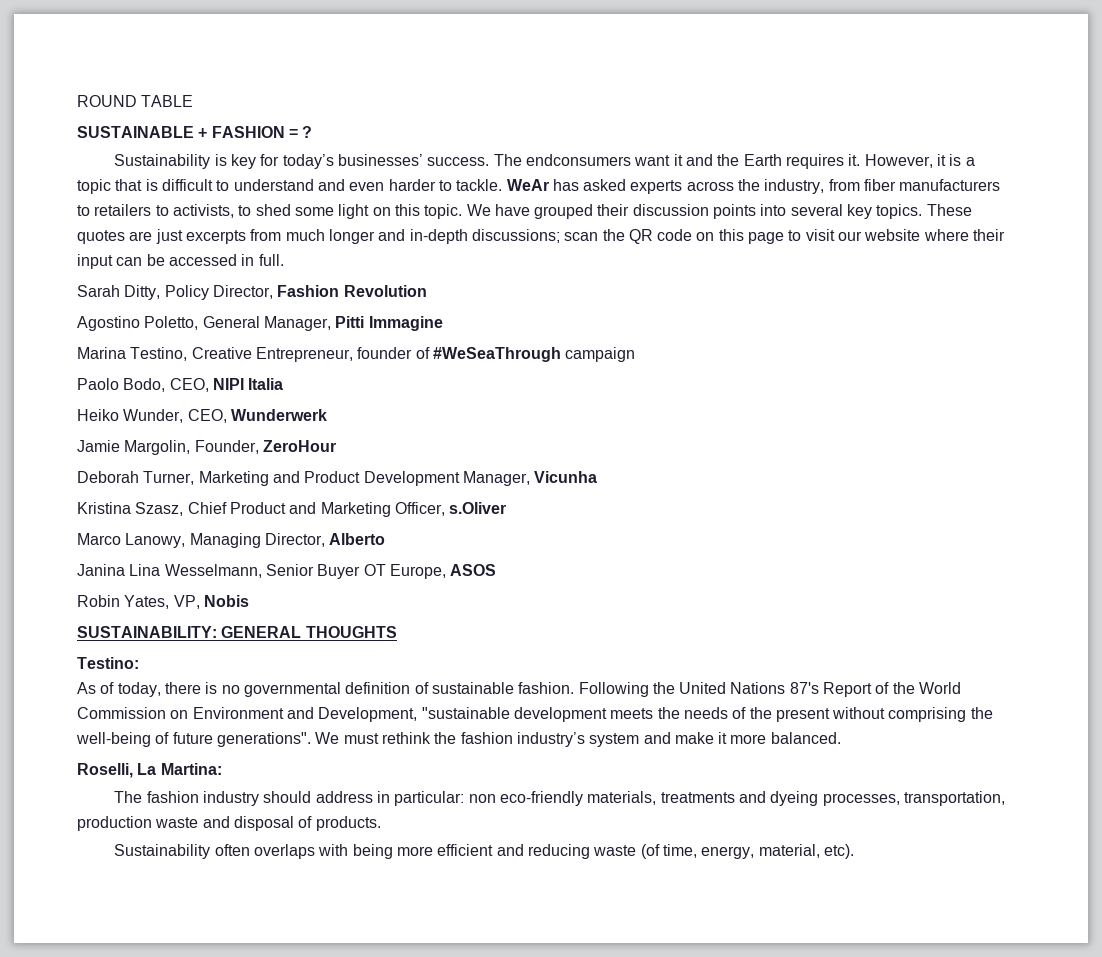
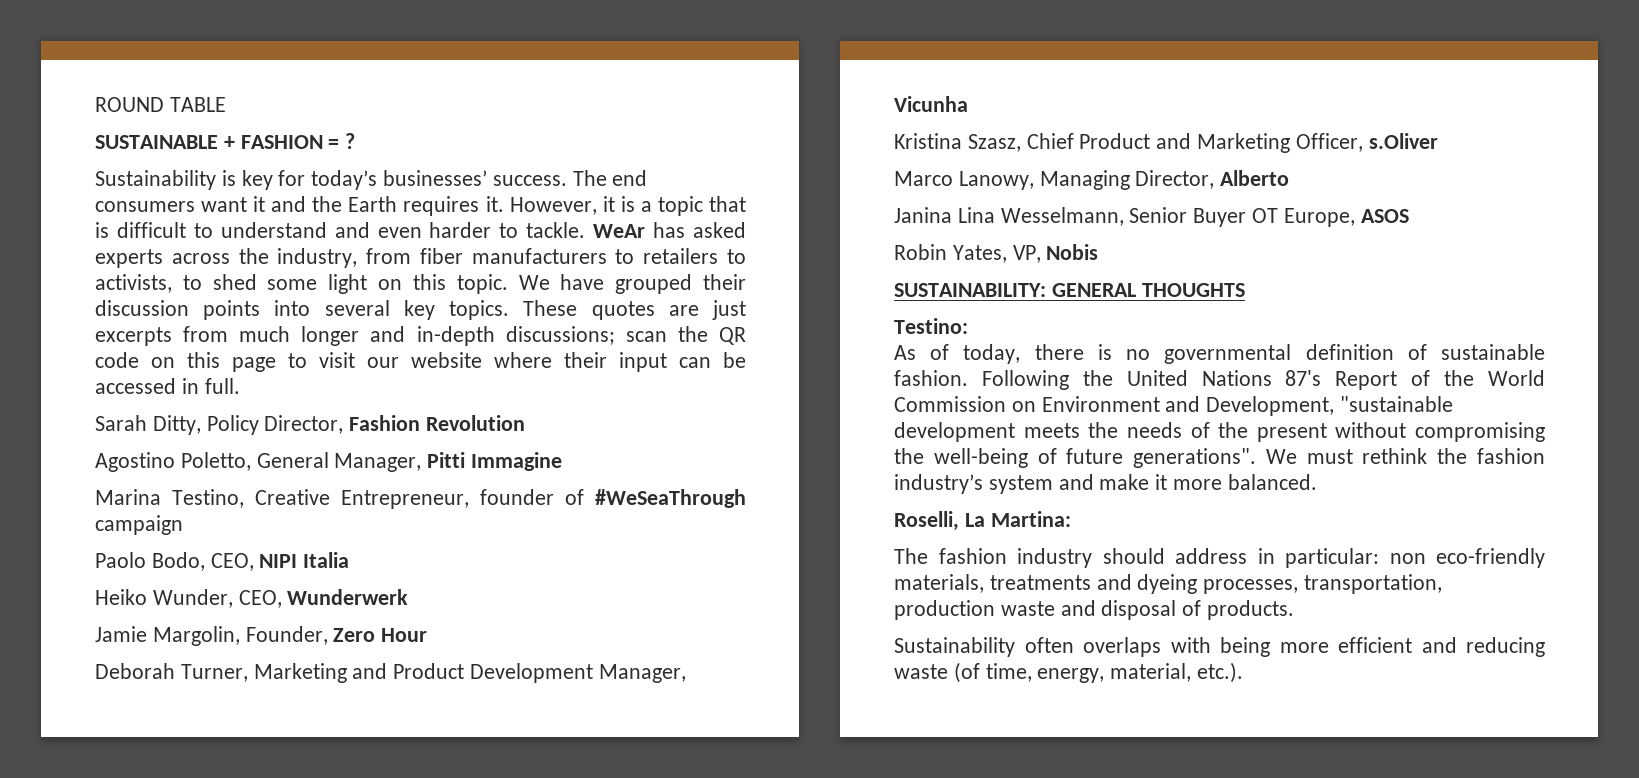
- The endconsumers want it and the Earth requires it.
+ The end consumers want it and the Earth requires it.
- Jamie Margolin, Founder, ZeroHour
+ Jamie Margolin, Founder, Zero Hour
- Following the United Nations 87's Report of the World Commission on Environment and Development, "sustainable development meets the needs of the present without comprising the well-being of future generations".
+ Following the United Nations 87's Report of the World Commission on Environment and Development, "sustainable development meets the needs of the present without compromising the well-being of future generations".
- Sustainability often overlaps with being more efficient and reducing waste (of time, energy, material, etc).
+ Sustainability often overlaps with being more efficient and reducing waste (of time, energy, material, etc.).

